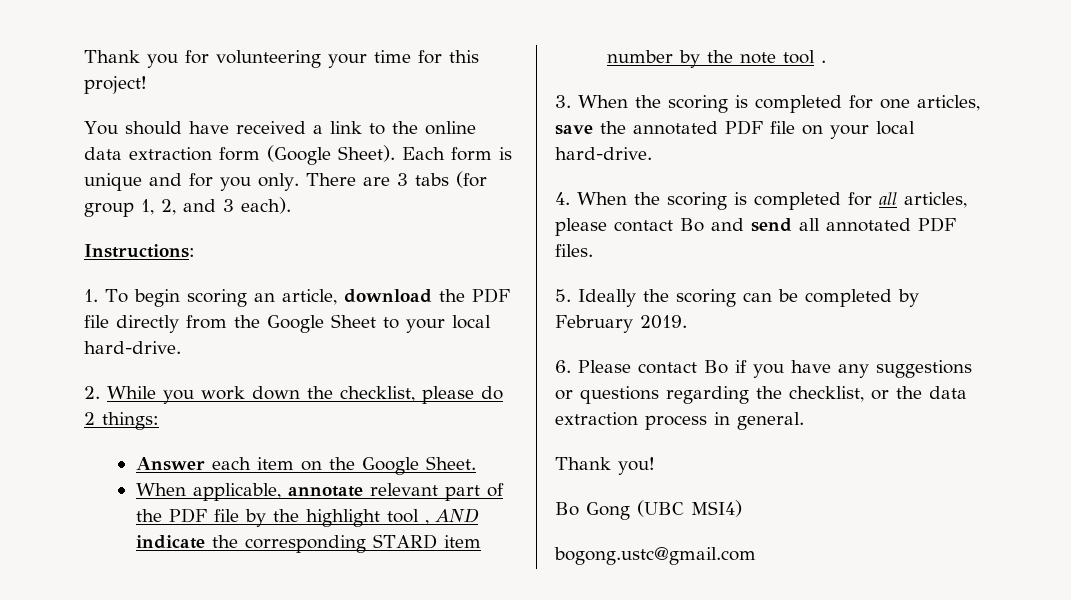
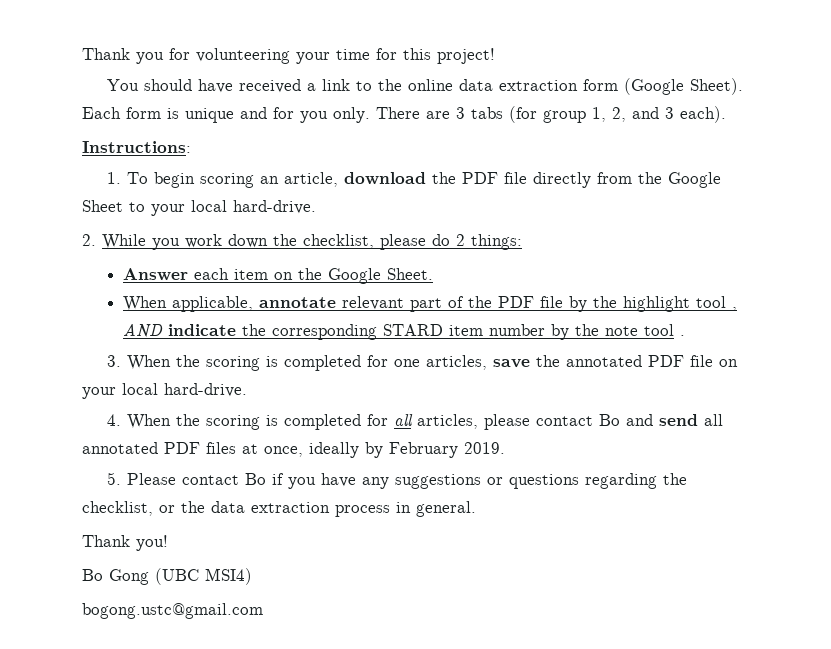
- 4. When the scoring is completed for all articles, please contact Bo and send all annotated PDF files.
- 5. Ideally the scoring can be completed by February 2019.
+ 4. When the scoring is completed for all articles, please contact Bo and send all annotated PDF files at once, ideally by February 2019.
- 6. Please contact Bo if you have any suggestions or questions regarding the checklist, or the data extraction process in general.
+ 5. Please contact Bo if you have any suggestions or questions regarding the checklist, or the data extraction process in general.

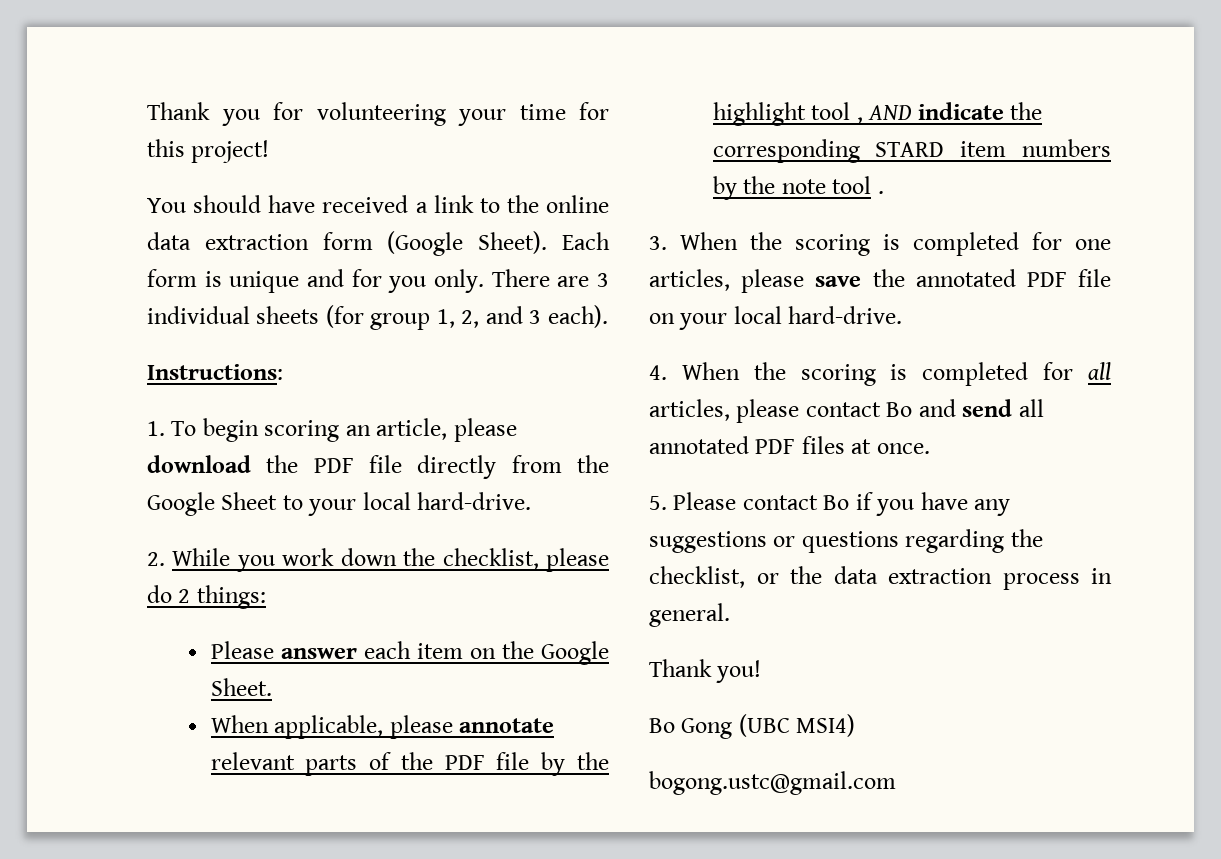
- There are 3 tabs (for group 1, 2, and 3 each).
+ There are 3 individual sheets (for group 1, 2, and 3 each).
- 1. To begin scoring an article, download the PDF file directly from the Google Sheet to your local hard-drive.
+ 1. To begin scoring an article, please download the PDF file directly from the Google Sheet to your local hard-drive.
- Answer each item on the Google Sheet.
+ Please answer each item on the Google Sheet.
- When applicable, annotate relevant part of the PDF file by the highlight tool , AND indicate the corresponding STARD item number by the note tool .
+ When applicable, please annotate relevant parts of the PDF file by the highlight tool , AND indicate the corresponding STARD item numbers by the note tool .
- 3. When the scoring is completed for one articles, save the annotated PDF file on your local hard-drive.
+ 3. When the scoring is completed for one articles, please save the annotated PDF file on your local hard-drive.
- 4. When the scoring is completed for all articles, please contact Bo and send all annotated PDF files at once, ideally by February 2019.
+ 4. When the scoring is completed for all articles, please contact Bo and send all annotated PDF files at once.

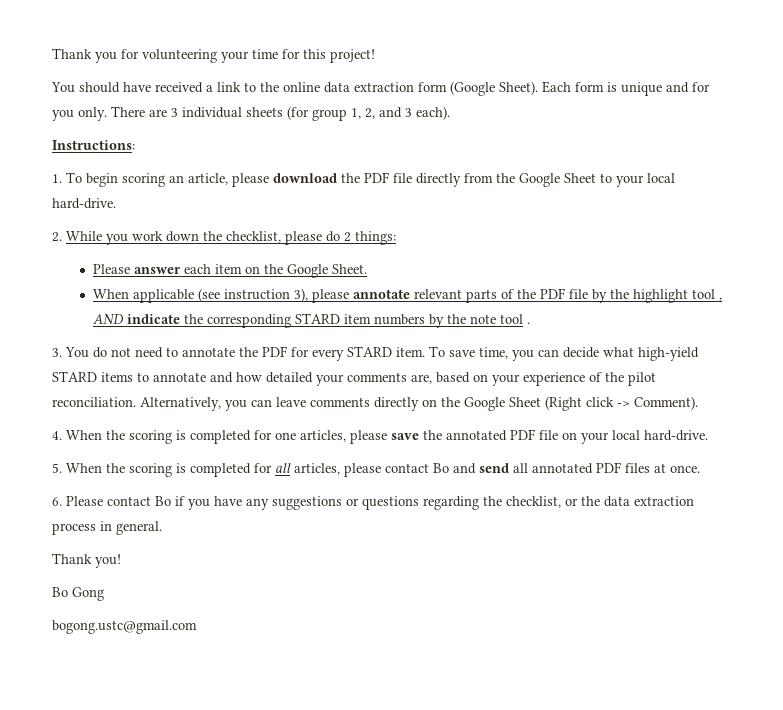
- When applicable, please annotate relevant parts of the PDF file by the highlight tool , AND indicate the corresponding STARD item numbers by the note tool .
+ When applicable (see instruction 3), please annotate relevant parts of the PDF file by the highlight tool , AND indicate the corresponding STARD item numbers by the note tool .
- 3. When the scoring is completed for one articles, please save the annotated PDF file on your local hard-drive.
+ 3. You do not need to annotate the PDF for every STARD item. To save time, you can decide what high-yield STARD items to annotate and how detailed your comments are, based on your experience of the pilot reconciliation. Alternatively, you can leave comments directly on the Google Sheet (Right click -> Comment).
+ 4. When the scoring is completed for one articles, please save the annotated PDF file on your local hard-drive.
- 4. When the scoring is completed for all articles, please contact Bo and send all annotated PDF files at once.
+ 5. When the scoring is completed for all articles, please contact Bo and send all annotated PDF files at once.
- 5. Please contact Bo if you have any suggestions or questions regarding the checklist, or the data extraction process in general.
+ 6. Please contact Bo if you have any suggestions or questions regarding the checklist, or the data extraction process in general.
- Bo Gong (UBC MSI4)
+ Bo Gong

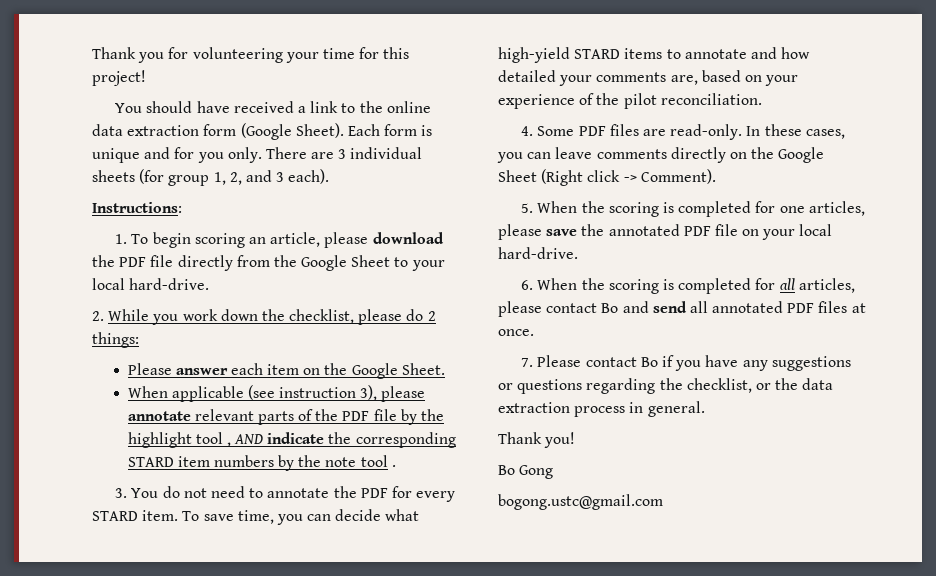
- To save time, you can decide what high-yield STARD items to annotate and how detailed your comments are, based on your experience of the pilot reconciliation. Alternatively, you can leave comments directly on the Google Sheet (Right click -> Comment).
+ To save time, you can decide what high-yield STARD items to annotate and how detailed your comments are, based on your experience of the pilot reconciliation.
+ 4. Some PDF files are read-only. In these cases, you can leave comments directly on the Google Sheet (Right click -> Comment).
- 4. When the scoring is completed for one articles, please save the annotated PDF file on your local hard-drive.
+ 5. When the scoring is completed for one articles, please save the annotated PDF file on your local hard-drive.
- 5. When the scoring is completed for all articles, please contact Bo and send all annotated PDF files at once.
+ 6. When the scoring is completed for all articles, please contact Bo and send all annotated PDF files at once.
- 6. Please contact Bo if you have any suggestions or questions regarding the checklist, or the data extraction process in general.
+ 7. Please contact Bo if you have any suggestions or questions regarding the checklist, or the data extraction process in general.

